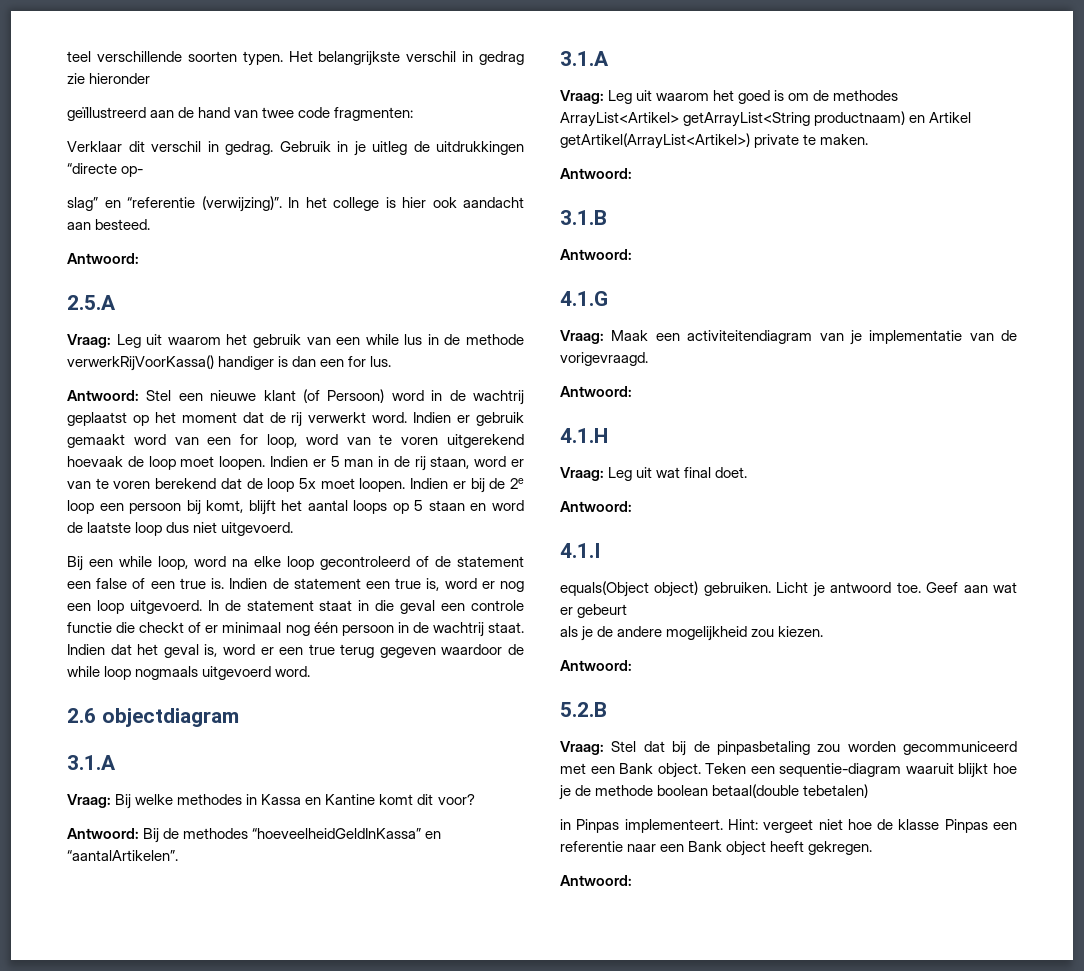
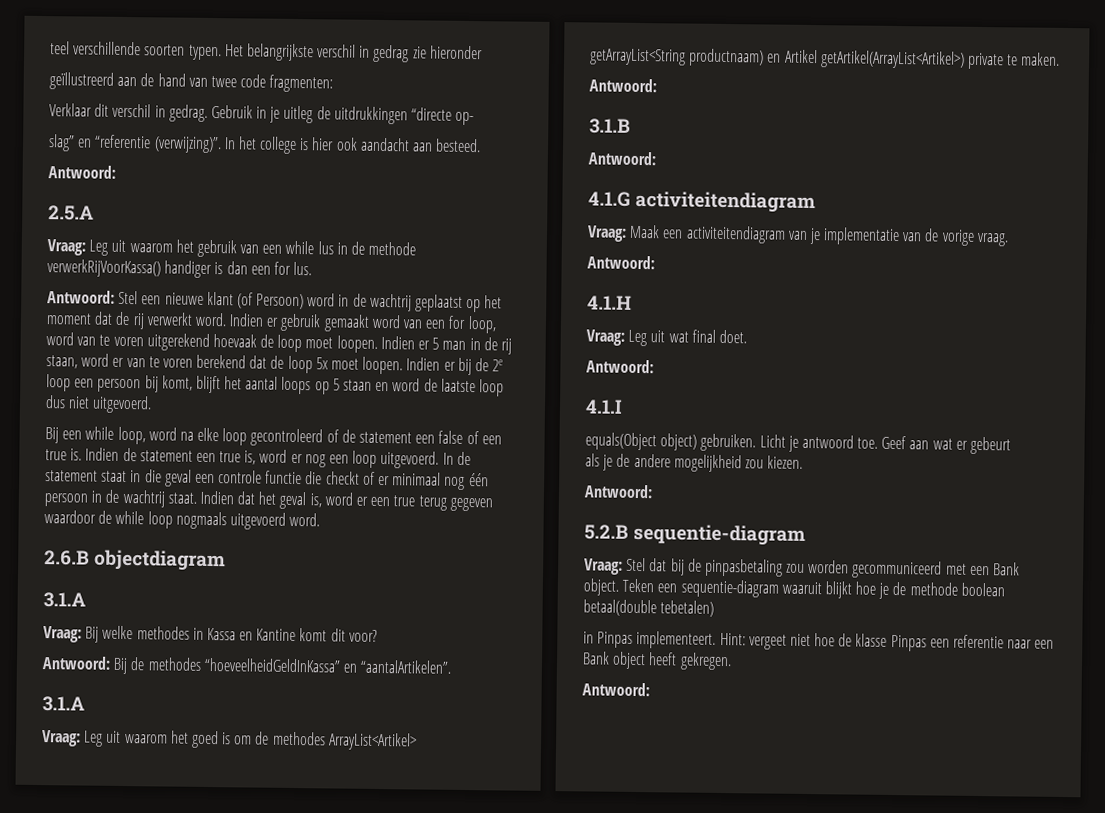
- 2.6 objectdiagram
+ 2.6.B objectdiagram
- 4.1.G
+ 4.1.G activiteitendiagram
- Vraag: Maak een activiteitendiagram van je implementatie van de vorigevraagd.
+ Vraag: Maak een activiteitendiagram van je implementatie van de vorige vraag.
- 5.2.B
+ 5.2.B sequentie-diagram

